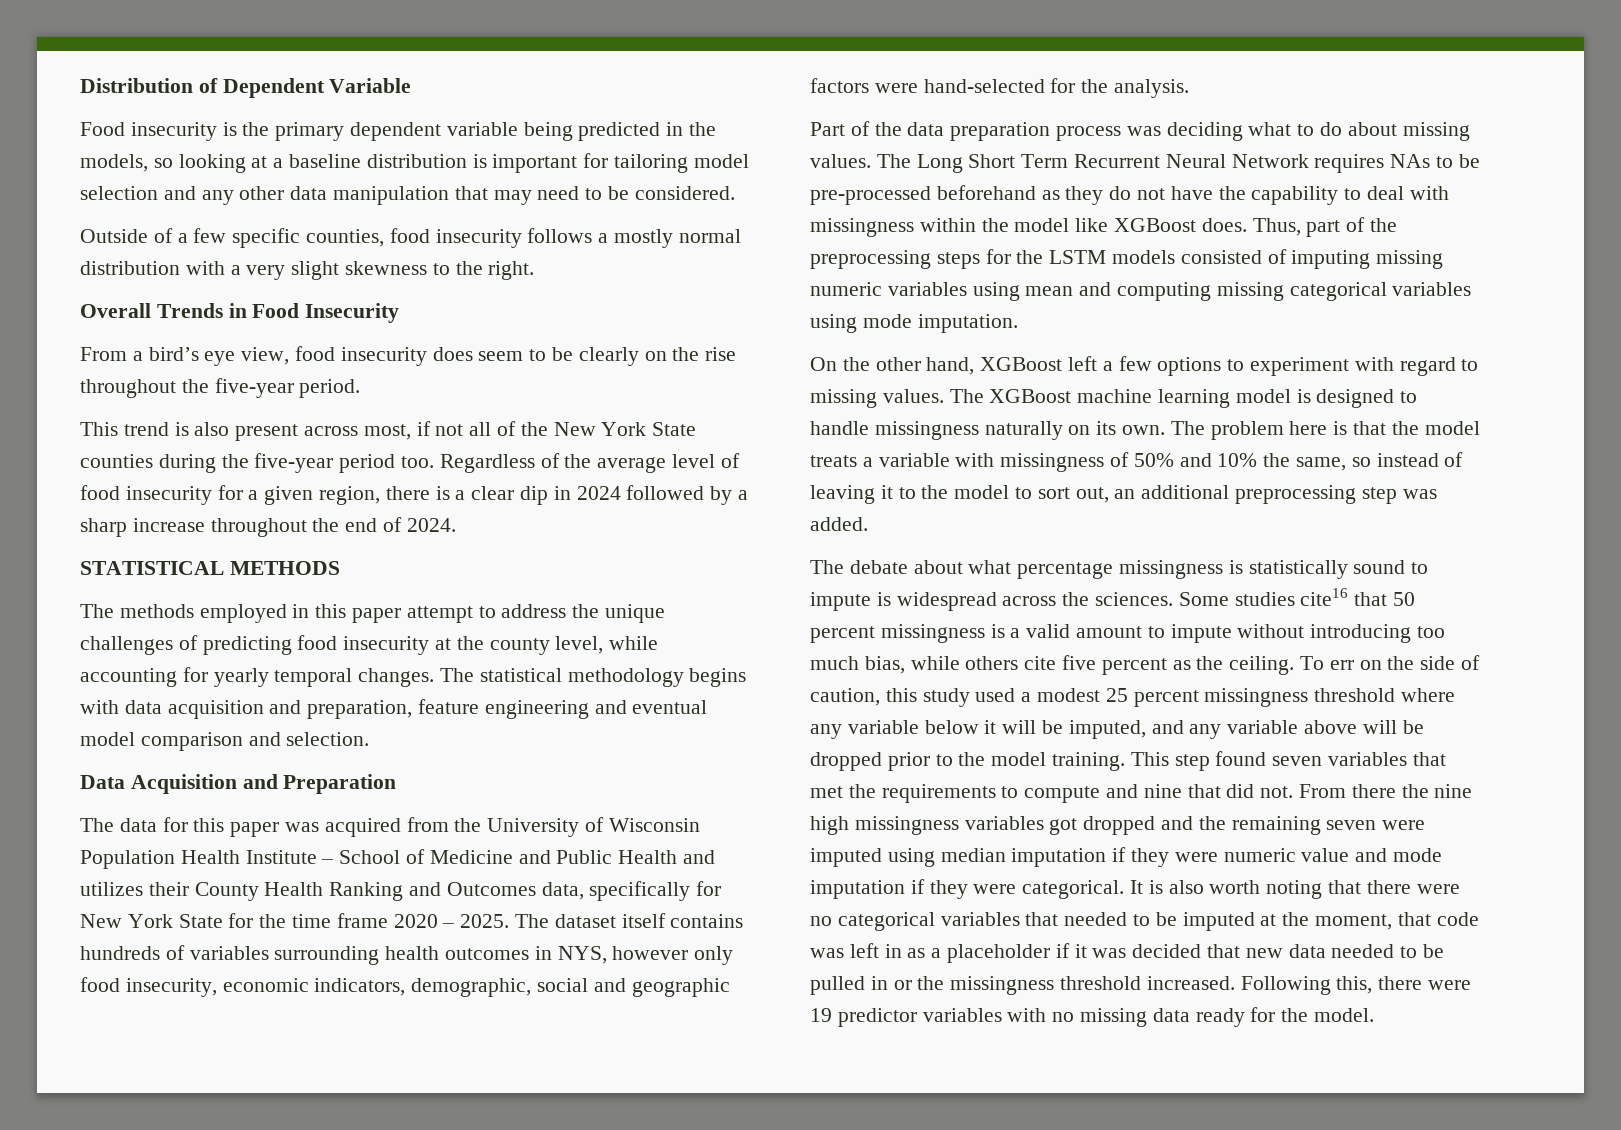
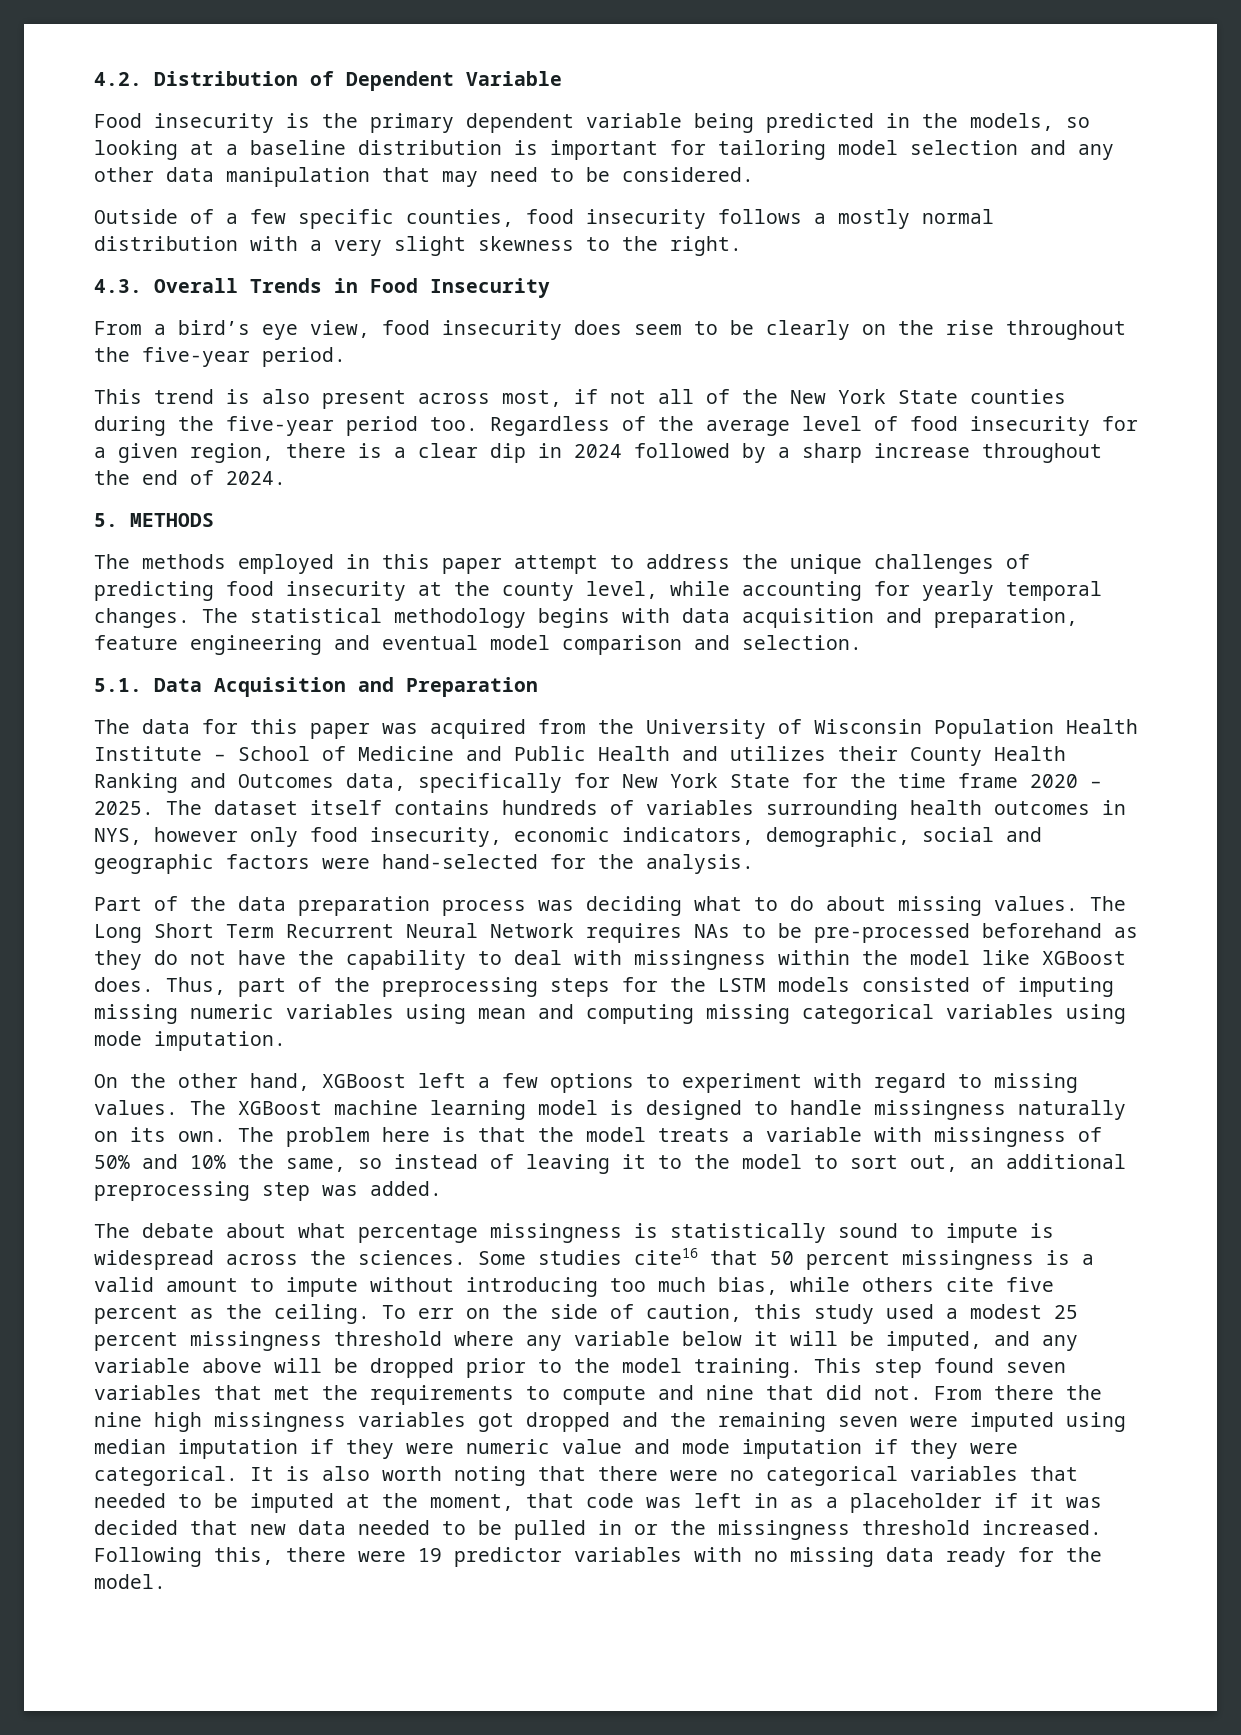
- Distribution of Dependent Variable
+ 4.2. Distribution of Dependent Variable
- Overall Trends in Food Insecurity
+ 4.3. Overall Trends in Food Insecurity
- STATISTICAL METHODS
+ 5. METHODS
- Data Acquisition and Preparation
+ 5.1. Data Acquisition and Preparation

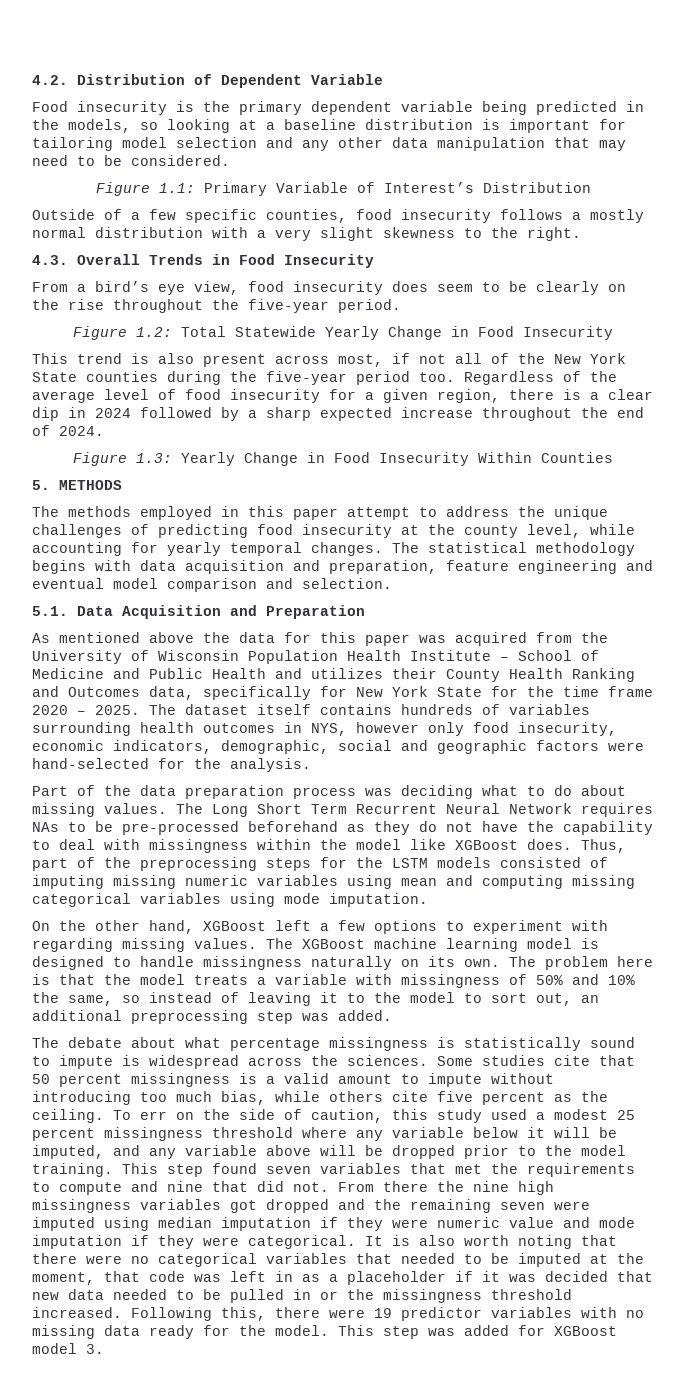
+ Figure 1.1: Primary Variable of Interest’s Distribution
+ Figure 1.2: Total Statewide Yearly Change in Food Insecurity
- Regardless of the average level of food insecurity for a given region, there is a clear dip in 2024 followed by a sharp increase throughout the end of 2024.
+ Regardless of the average level of food insecurity for a given region, there is a clear dip in 2024 followed by a sharp expected increase throughout the end of 2024.
+ Figure 1.3: Yearly Change in Food Insecurity Within Counties
- The data for this paper was acquired from the University of Wisconsin Population Health Institute – School of Medicine and Public Health and utilizes their County Health Ranking and Outcomes data, specifically for New York State for the time frame 2020 – 2025.
+ As mentioned above the data for this paper was acquired from the University of Wisconsin Population Health Institute – School of Medicine and Public Health and utilizes their County Health Ranking and Outcomes data, specifically for New York State for the time frame 2020 – 2025.
- On the other hand, XGBoost left a few options to experiment with regard to missing values.
+ On the other hand, XGBoost left a few options to experiment with regarding missing values.
- Some studies cite16 that 50 percent missingness is a valid amount to impute without introducing too much bias, while others cite five percent as the ceiling.
+ Some studies cite that 50 percent missingness is a valid amount to impute without introducing too much bias, while others cite five percent as the ceiling.
+ This step was added for XGBoost model 3.

